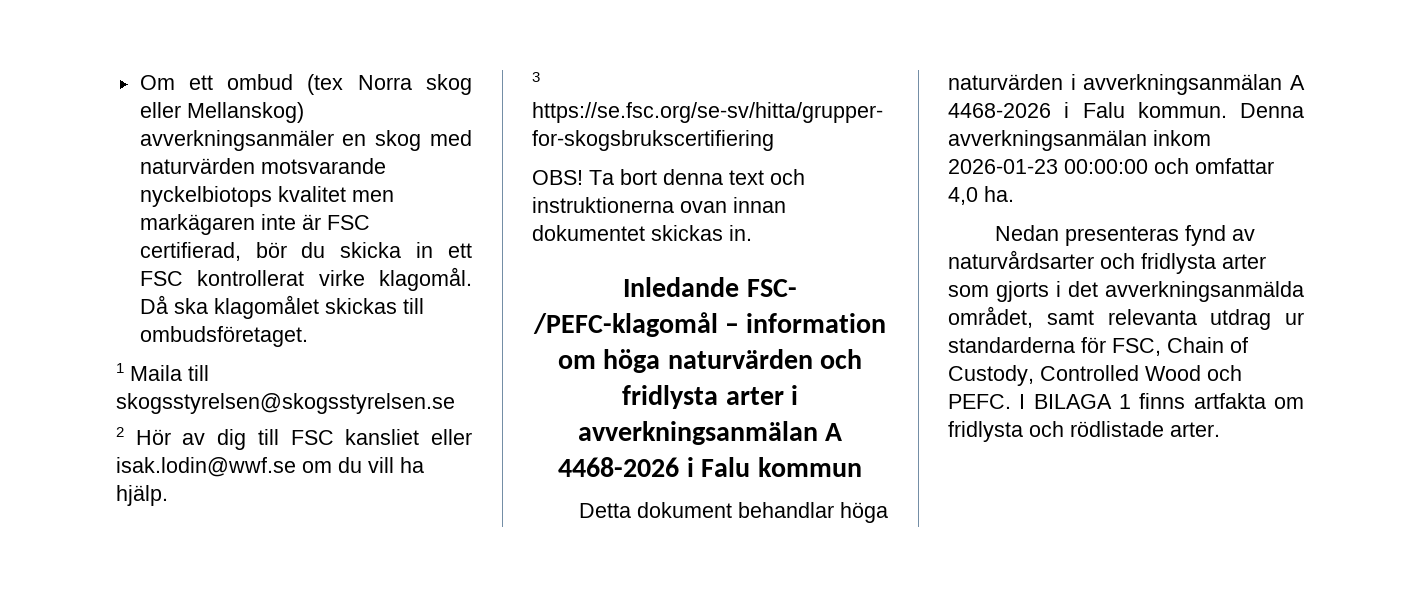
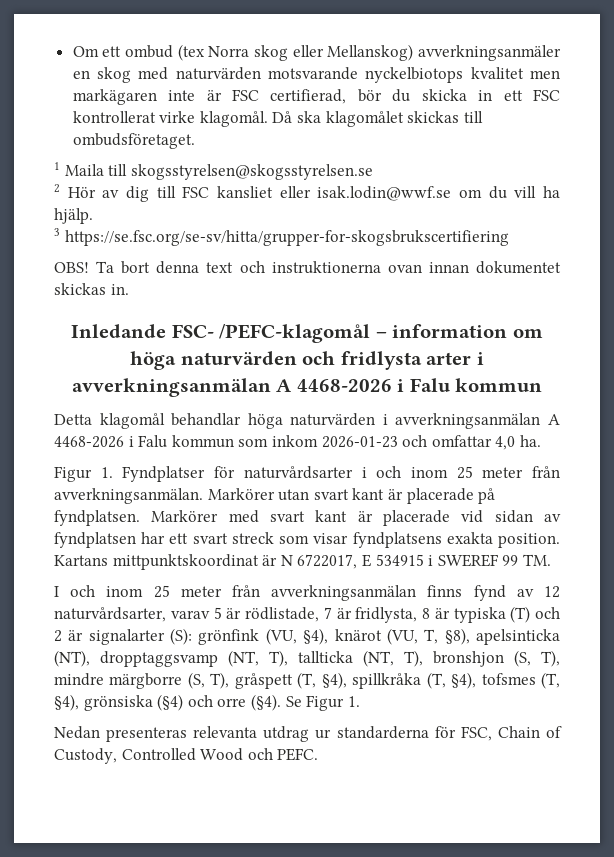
- Detta dokument behandlar höga naturvärden i avverkningsanmälan A 4468-2026 i Falu kommun. Denna avverkningsanmälan inkom 2026-01-23 00:00:00 och omfattar 4,0 ha.
+ Detta klagomål behandlar höga naturvärden i avverkningsanmälan A 4468-2026 i Falu kommun som inkom 2026-01-23 och omfattar 4,0 ha.
- Nedan presenteras fynd av naturvårdsarter och fridlysta arter som gjorts i det avverkningsanmälda området, samt relevanta utdrag ur standarderna för FSC, Chain of Custody, Controlled Wood och PEFC. I BILAGA 1 finns artfakta om fridlysta och rödlistade arter.
+ Figur 1. Fyndplatser för naturvårdsarter i och inom 25 meter från avverkningsanmälan. Markörer utan svart kant är placerade på fyndplatsen. Markörer med svart kant är placerade vid sidan av fyndplatsen har ett svart streck som visar fyndplatsens exakta position. Kartans mittpunktskoordinat är N 6722017, E 534915 i SWEREF 99 TM.
+ I och inom 25 meter från avverkningsanmälan finns fynd av 12 naturvårdsarter, varav 5 är rödlistade, 7 är fridlysta, 8 är typiska (T) och 2 är signalarter (S): grönfink (VU, §4), knärot (VU, T, §8), apelsinticka (NT), dropptaggsvamp (NT, T), tallticka (NT, T), bronshjon (S, T), mindre märgborre (S, T), gråspett (T, §4), spillkråka (T, §4), tofsmes (T, §4), grönsiska (§4) och orre (§4). Se Figur 1.
+ Nedan presenteras relevanta utdrag ur standarderna för FSC, Chain of Custody, Controlled Wood och PEFC.

